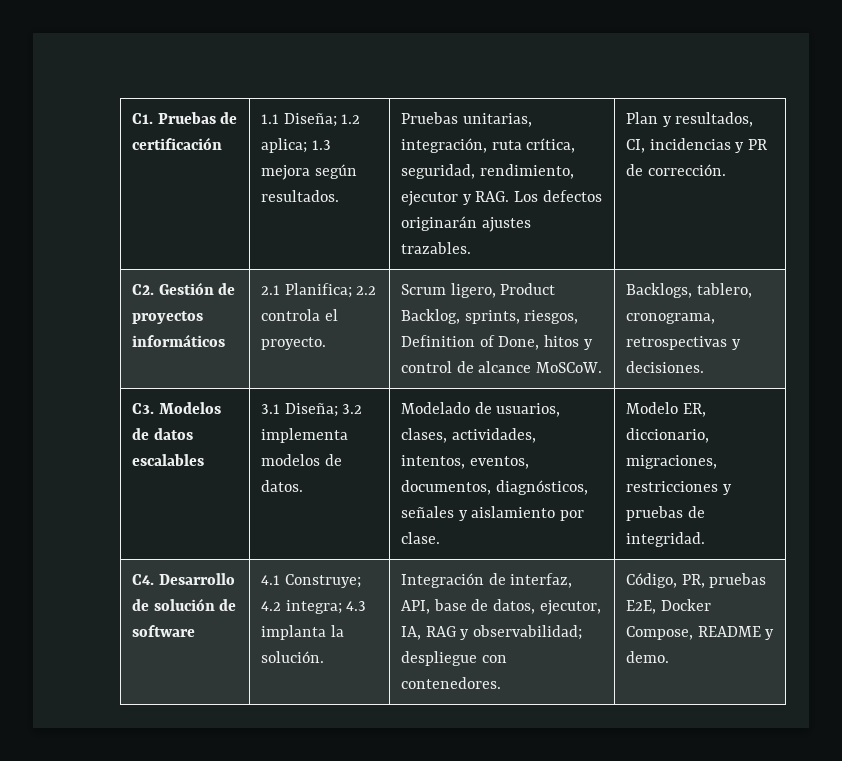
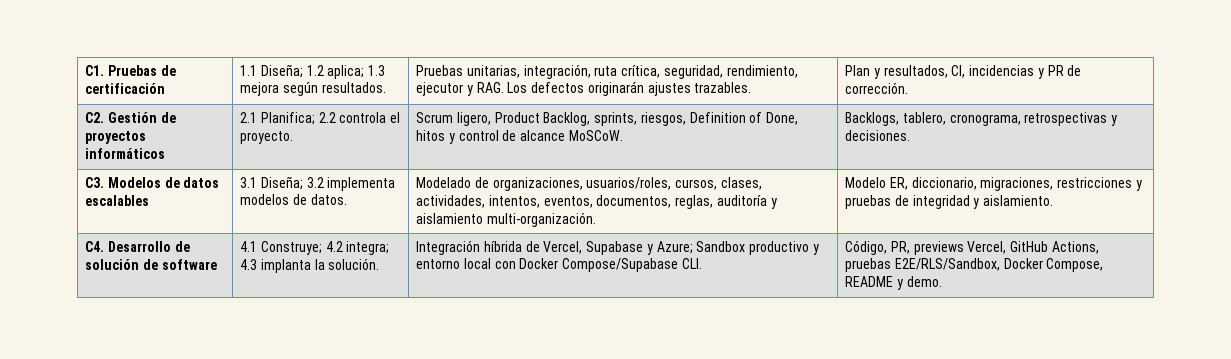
- C3. Modelos de datos escalables | 3.1 Diseña; 3.2 implementa modelos de datos. | Modelado de usuarios, clases, actividades, intentos, eventos, documentos, diagnósticos, señales y aislamiento por clase. | Modelo ER, diccionario, migraciones, restricciones y pruebas de integridad.
+ C3. Modelos de datos escalables | 3.1 Diseña; 3.2 implementa modelos de datos. | Modelado de organizaciones, usuarios/roles, cursos, clases, actividades, intentos, eventos, documentos, reglas, auditoría y aislamiento multi-organización. | Modelo ER, diccionario, migraciones, restricciones y pruebas de integridad y aislamiento.
- Integración de interfaz, API, base de datos, ejecutor, IA, RAG y observabilidad; despliegue con contenedores. | Código, PR, pruebas E2E, Docker Compose, README y demo.
+ Integración híbrida de Vercel, Supabase y Azure; Sandbox productivo y entorno local con Docker Compose/Supabase CLI. | Código, PR, previews Vercel, GitHub Actions, pruebas E2E/RLS/Sandbox, Docker Compose, README y demo.

